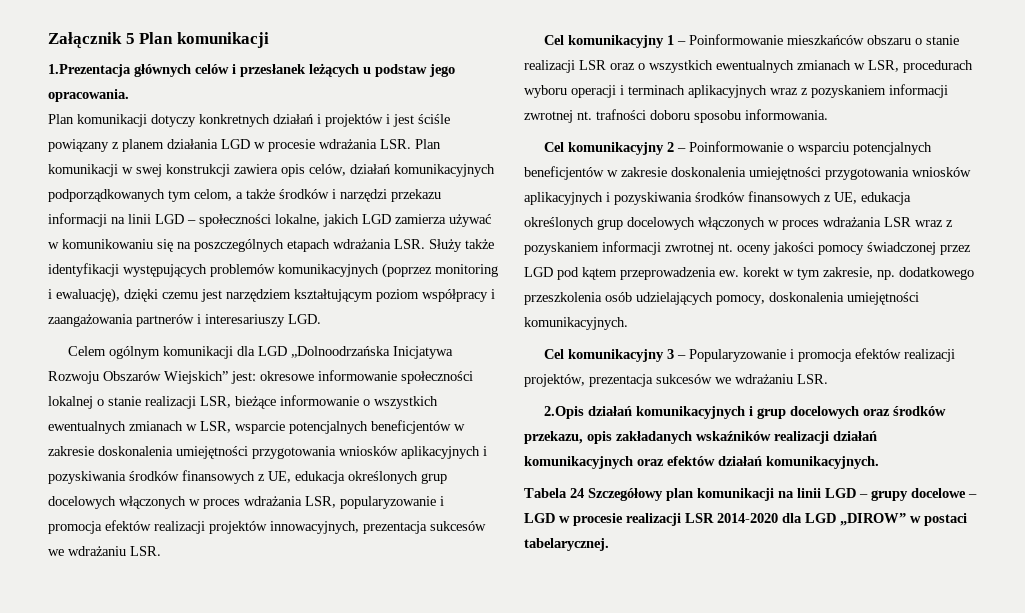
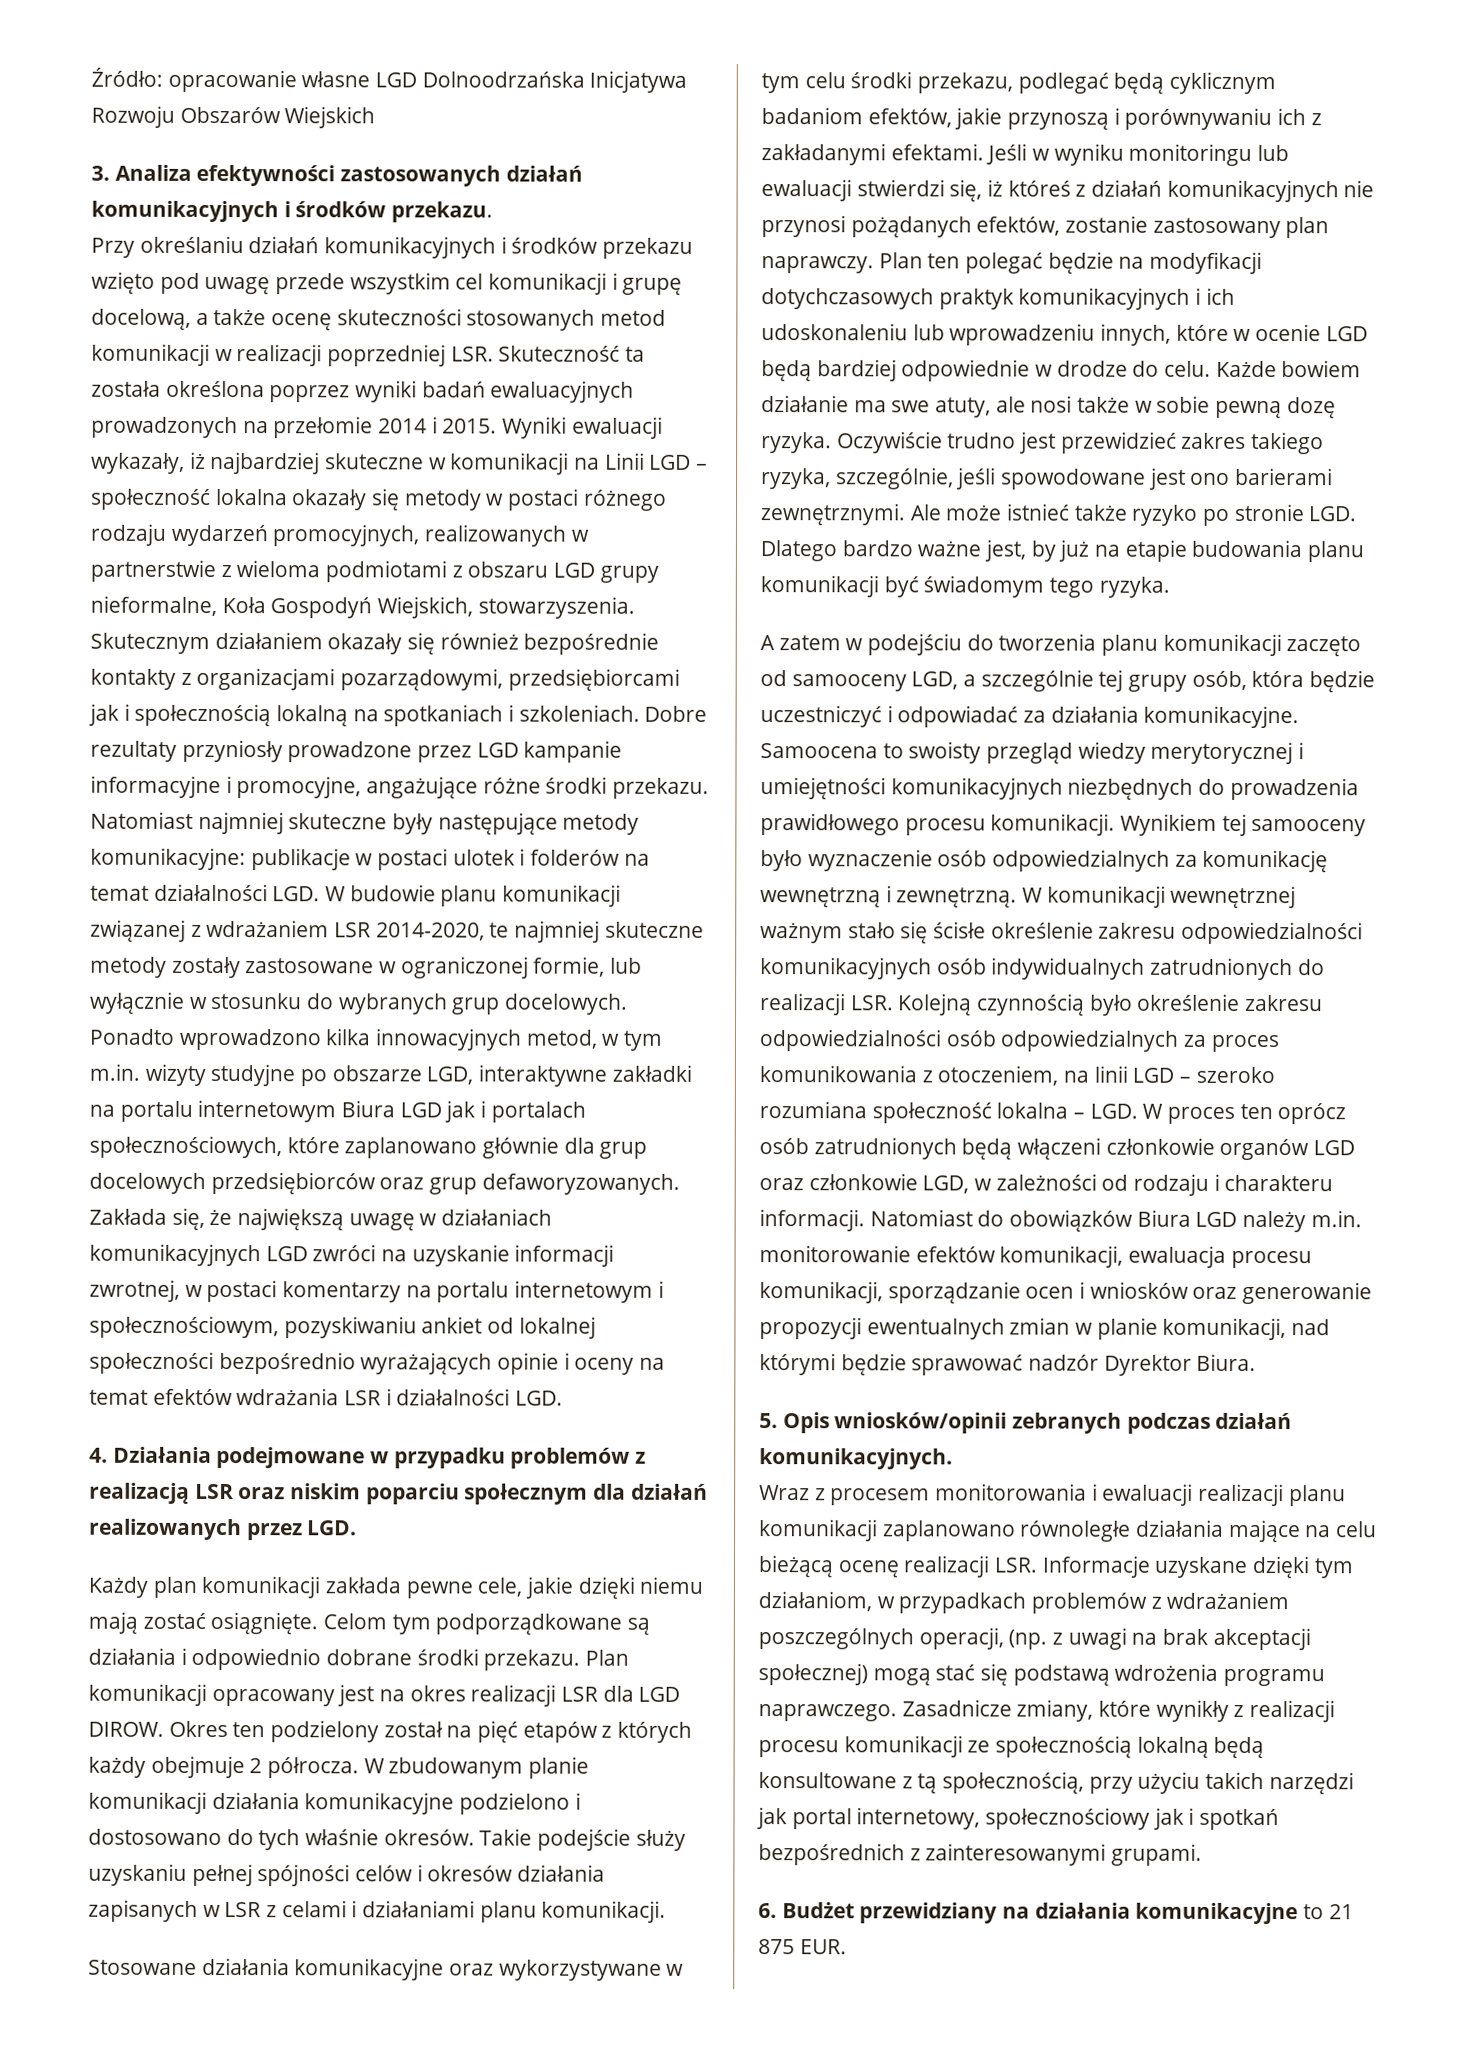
- Załącznik 5 Plan komunikacji
- 1.Prezentacja głównych celów i przesłanek leżących u podstaw jego opracowania.
- Plan komunikacji dotyczy konkretnych działań i projektów i jest ściśle powiązany z planem działania LGD w procesie wdrażania LSR. Plan komunikacji w swej konstrukcji zawiera opis celów, działań komunikacyjnych podporządkowanych tym celom, a także środków i narzędzi przekazu informacji na linii LGD – społeczności lokalne, jakich LGD zamierza używać w komunikowaniu się na poszczególnych etapach wdrażania LSR. Służy także identyfikacji występujących problemów komunikacyjnych (poprzez monitoring i ewaluację), dzięki czemu jest narzędziem kształtującym poziom współpracy i zaangażowania partnerów i interesariuszy LGD.
- Celem ogólnym komunikacji dla LGD „Dolnoodrzańska Inicjatywa Rozwoju Obszarów Wiejskich” jest: okresowe informowanie społeczności lokalnej o stanie realizacji LSR, bieżące informowanie o wszystkich ewentualnych zmianach w LSR, wsparcie potencjalnych beneficjentów w zakresie doskonalenia umiejętności przygotowania wniosków aplikacyjnych i pozyskiwania środków finansowych z UE, edukacja określonych grup docelowych włączonych w proces wdrażania LSR, popularyzowanie i promocja efektów realizacji projektów innowacyjnych, prezentacja sukcesów we wdrażaniu LSR.
- Cel komunikacyjny 1 – Poinformowanie mieszkańców obszaru o stanie realizacji LSR oraz o wszystkich ewentualnych zmianach w LSR, procedurach wyboru operacji i terminach aplikacyjnych wraz z pozyskaniem informacji zwrotnej nt. trafności doboru sposobu informowania.
- Cel komunikacyjny 2 – Poinformowanie o wsparciu potencjalnych beneficjentów w zakresie doskonalenia umiejętności przygotowania wniosków aplikacyjnych i pozyskiwania środków finansowych z UE, edukacja określonych grup docelowych włączonych w proces wdrażania LSR wraz z pozyskaniem informacji zwrotnej nt. oceny jakości pomocy świadczonej przez LGD pod kątem przeprowadzenia ew. korekt w tym zakresie, np. dodatkowego przeszkolenia osób udzielających pomocy, doskonalenia umiejętności komunikacyjnych.
- Cel komunikacyjny 3 – Popularyzowanie i promocja efektów realizacji projektów, prezentacja sukcesów we wdrażaniu LSR.
- 2.Opis działań komunikacyjnych i grup docelowych oraz środków przekazu, opis zakładanych wskaźników realizacji działań komunikacyjnych oraz efektów działań komunikacyjnych.
- Tabela 24 Szczegółowy plan komunikacji na linii LGD – grupy docelowe – LGD w procesie realizacji LSR 2014-2020 dla LGD „DIROW” w postaci tabelarycznej.
+ Źródło: opracowanie własne LGD Dolnoodrzańska Inicjatywa Rozwoju Obszarów Wiejskich
+ 3. Analiza efektywności zastosowanych działań komunikacyjnych i środków przekazu.
+ Przy określaniu działań komunikacyjnych i środków przekazu wzięto pod uwagę przede wszystkim cel komunikacji i grupę docelową, a także ocenę skuteczności stosowanych metod komunikacji w realizacji poprzedniej LSR. Skuteczność ta została określona poprzez wyniki badań ewaluacyjnych prowadzonych na przełomie 2014 i 2015. Wyniki ewaluacji wykazały, iż najbardziej skuteczne w komunikacji na Linii LGD – społeczność lokalna okazały się metody w postaci różnego rodzaju wydarzeń promocyjnych, realizowanych w partnerstwie z wieloma podmiotami z obszaru LGD grupy nieformalne, Koła Gospodyń Wiejskich, stowarzyszenia. Skutecznym działaniem okazały się również bezpośrednie kontakty z organizacjami pozarządowymi, przedsiębiorcami jak i społecznością lokalną na spotkaniach i szkoleniach. Dobre rezultaty przyniosły prowadzone przez LGD kampanie informacyjne i promocyjne, angażujące różne środki przekazu. Natomiast najmniej skuteczne były następujące metody komunikacyjne: publikacje w postaci ulotek i folderów na temat działalności LGD. W budowie planu komunikacji związanej z wdrażaniem LSR 2014-2020, te najmniej skuteczne metody zostały zastosowane w ograniczonej formie, lub wyłącznie w stosunku do wybranych grup docelowych. Ponadto wprowadzono kilka innowacyjnych metod, w tym m.in. wizyty studyjne po obszarze LGD, interaktywne zakładki na portalu internetowym Biura LGD jak i portalach społecznościowych, które zaplanowano głównie dla grup docelowych przedsiębiorców oraz grup defaworyzowanych. Zakłada się, że największą uwagę w działaniach komunikacyjnych LGD zwróci na uzyskanie informacji zwrotnej, w postaci komentarzy na portalu internetowym i społecznościowym, pozyskiwaniu ankiet od lokalnej społeczności bezpośrednio wyrażających opinie i oceny na temat efektów wdrażania LSR i działalności LGD.
+ 4. Działania podejmowane w przypadku problemów z realizacją LSR oraz niskim poparciu społecznym dla działań realizowanych przez LGD.
+ Każdy plan komunikacji zakłada pewne cele, jakie dzięki niemu mają zostać osiągnięte. Celom tym podporządkowane są działania i odpowiednio dobrane środki przekazu. Plan komunikacji opracowany jest na okres realizacji LSR dla LGD DIROW. Okres ten podzielony został na pięć etapów z których każdy obejmuje 2 półrocza. W zbudowanym planie komunikacji działania komunikacyjne podzielono i dostosowano do tych właśnie okresów. Takie podejście służy uzyskaniu pełnej spójności celów i okresów działania zapisanych w LSR z celami i działaniami planu komunikacji.
+ Stosowane działania komunikacyjne oraz wykorzystywane w tym celu środki przekazu, podlegać będą cyklicznym badaniom efektów, jakie przynoszą i porównywaniu ich z zakładanymi efektami. Jeśli w wyniku monitoringu lub ewaluacji stwierdzi się, iż któreś z działań komunikacyjnych nie przynosi pożądanych efektów, zostanie zastosowany plan naprawczy. Plan ten polegać będzie na modyfikacji dotychczasowych praktyk komunikacyjnych i ich udoskonaleniu lub wprowadzeniu innych, które w ocenie LGD będą bardziej odpowiednie w drodze do celu. Każde bowiem działanie ma swe atuty, ale nosi także w sobie pewną dozę ryzyka. Oczywiście trudno jest przewidzieć zakres takiego ryzyka, szczególnie, jeśli spowodowane jest ono barierami zewnętrznymi. Ale może istnieć także ryzyko po stronie LGD. Dlatego bardzo ważne jest, by już na etapie budowania planu komunikacji być świadomym tego ryzyka.
+ A zatem w podejściu do tworzenia planu komunikacji zaczęto od samooceny LGD, a szczególnie tej grupy osób, która będzie uczestniczyć i odpowiadać za działania komunikacyjne. Samoocena to swoisty przegląd wiedzy merytorycznej i umiejętności komunikacyjnych niezbędnych do prowadzenia prawidłowego procesu komunikacji. Wynikiem tej samooceny było wyznaczenie osób odpowiedzialnych za komunikację wewnętrzną i zewnętrzną. W komunikacji wewnętrznej ważnym stało się ścisłe określenie zakresu odpowiedzialności komunikacyjnych osób indywidualnych zatrudnionych do realizacji LSR. Kolejną czynnością było określenie zakresu odpowiedzialności osób odpowiedzialnych za proces komunikowania z otoczeniem, na linii LGD – szeroko rozumiana społeczność lokalna – LGD. W proces ten oprócz osób zatrudnionych będą włączeni członkowie organów LGD oraz członkowie LGD, w zależności od rodzaju i charakteru informacji. Natomiast do obowiązków Biura LGD należy m.in. monitorowanie efektów komunikacji, ewaluacja procesu komunikacji, sporządzanie ocen i wniosków oraz generowanie propozycji ewentualnych zmian w planie komunikacji, nad którymi będzie sprawować nadzór Dyrektor Biura.
+ 5. Opis wniosków/opinii zebranych podczas działań komunikacyjnych.
+ Wraz z procesem monitorowania i ewaluacji realizacji planu komunikacji zaplanowano równoległe działania mające na celu bieżącą ocenę realizacji LSR. Informacje uzyskane dzięki tym działaniom, w przypadkach problemów z wdrażaniem poszczególnych operacji, (np. z uwagi na brak akceptacji społecznej) mogą stać się podstawą wdrożenia programu naprawczego. Zasadnicze zmiany, które wynikły z realizacji procesu komunikacji ze społecznością lokalną będą konsultowane z tą społecznością, przy użyciu takich narzędzi jak portal internetowy, społecznościowy jak i spotkań bezpośrednich z zainteresowanymi grupami.
+ 6. Budżet przewidziany na działania komunikacyjne to 21 875 EUR.

